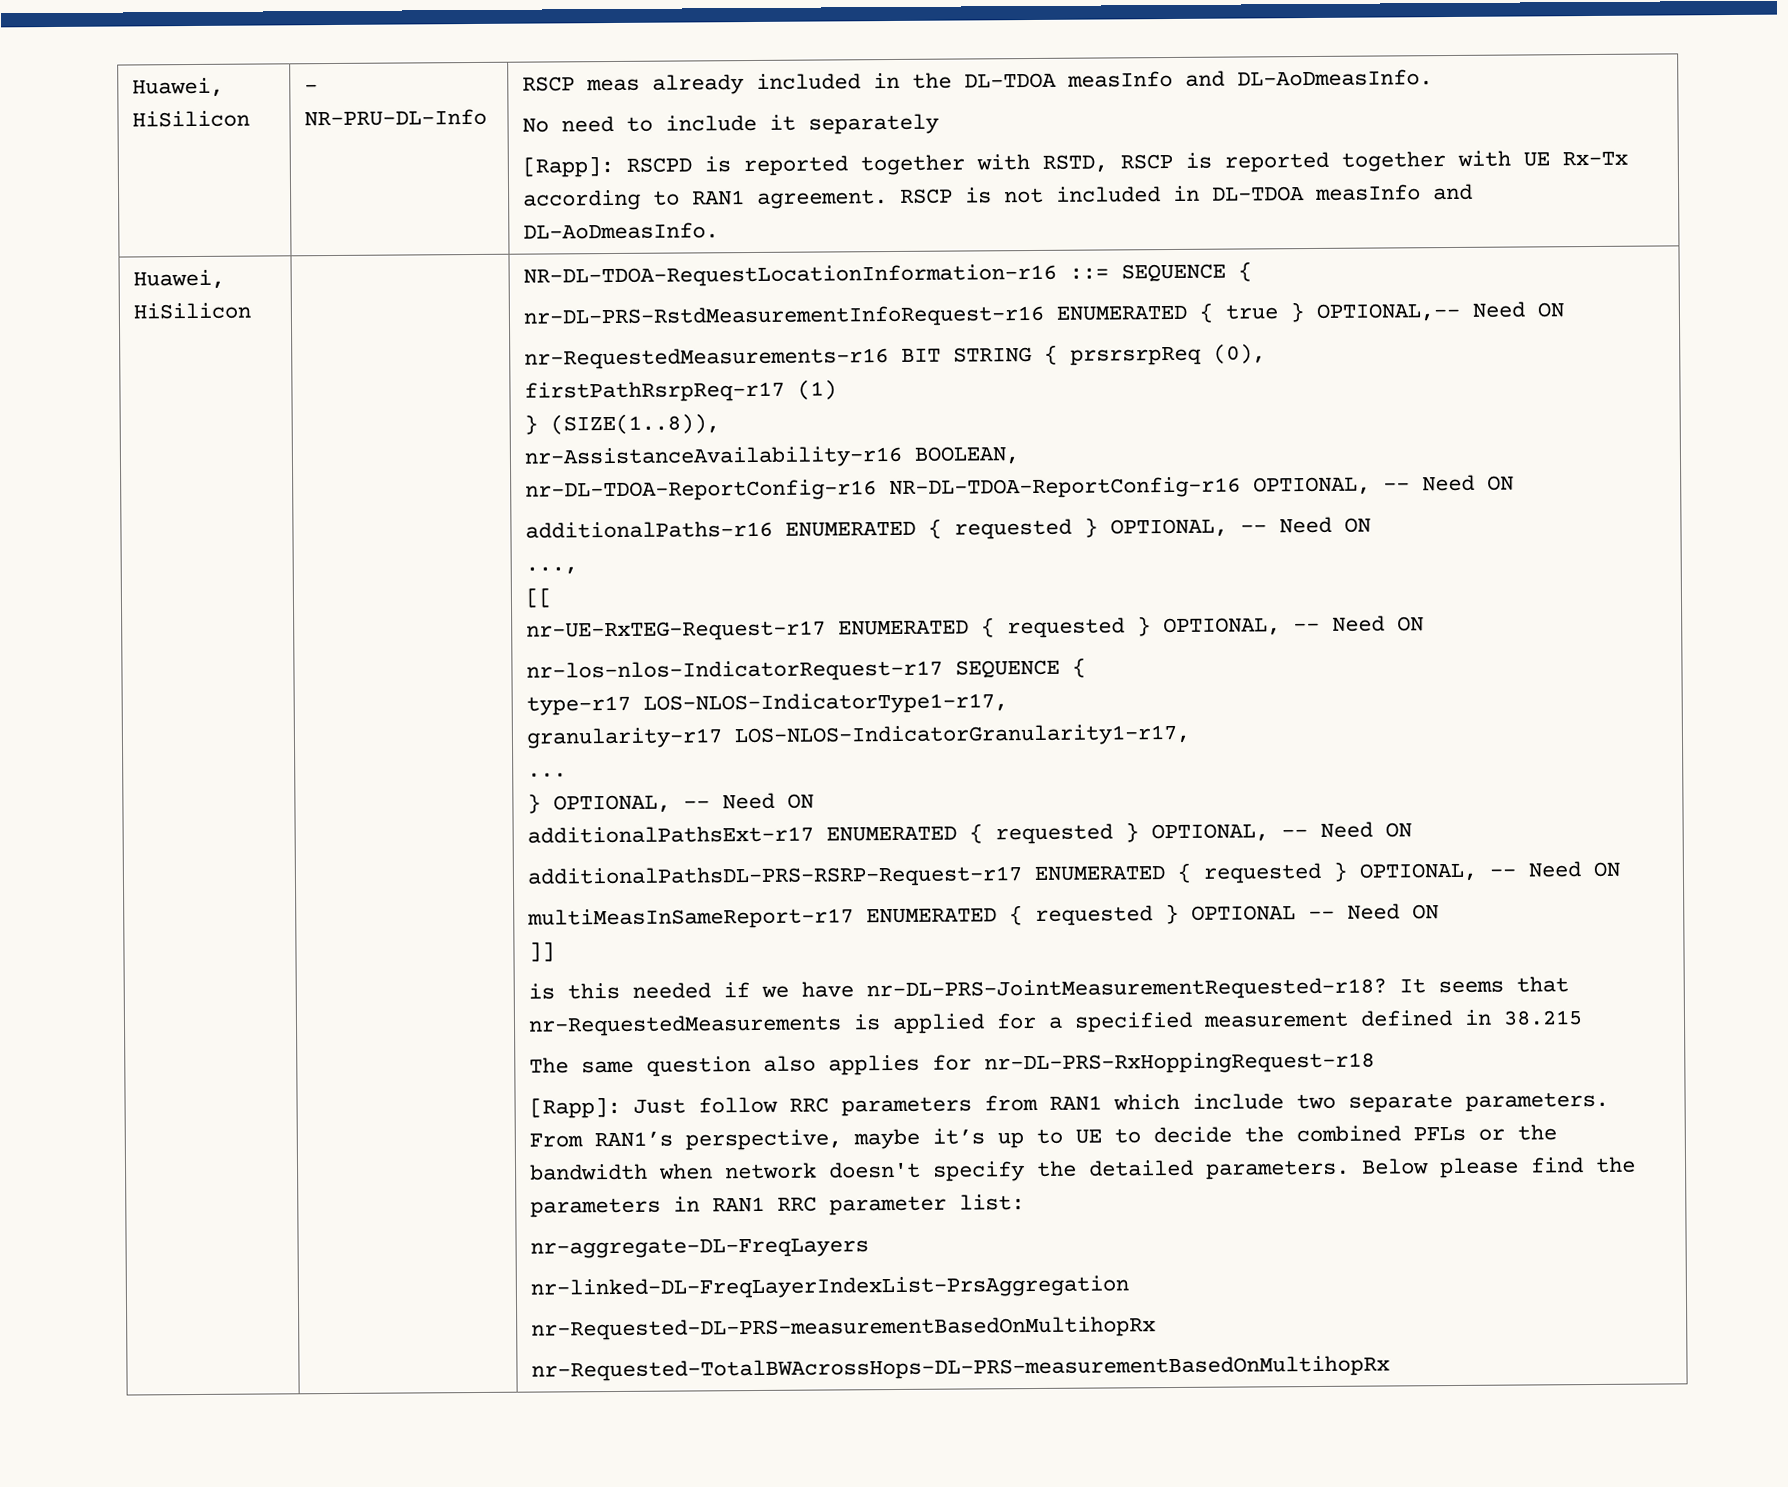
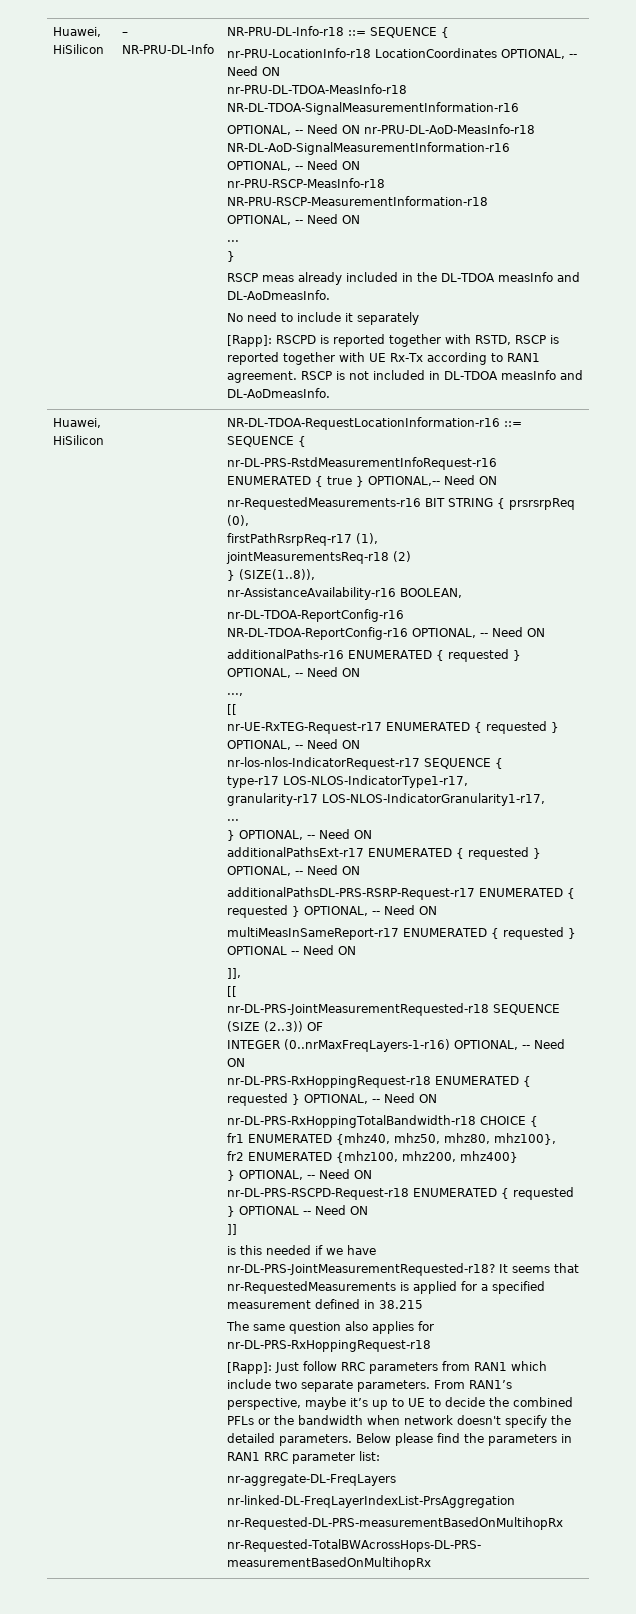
+ NR-PRU-DL-Info-r18 ::= SEQUENCE {
+ nr-PRU-LocationInfo-r18 LocationCoordinates OPTIONAL, -- Need ON
+ nr-PRU-DL-TDOA-MeasInfo-r18 NR-DL-TDOA-SignalMeasurementInformation-r16
+ OPTIONAL, -- Need ON nr-PRU-DL-AoD-MeasInfo-r18 NR-DL-AoD-SignalMeasurementInformation-r16
+ OPTIONAL, -- Need ON
+ nr-PRU-RSCP-MeasInfo-r18 NR-PRU-RSCP-MeasurementInformation-r18
+ OPTIONAL, -- Need ON
+ ...
+ }
- firstPathRsrpReq-r17 (1)
+ firstPathRsrpReq-r17 (1),
+ jointMeasurementsReq-r18 (2)
+ ]],
+ [[
+ nr-DL-PRS-JointMeasurementRequested-r18 SEQUENCE (SIZE (2..3)) OF
+ INTEGER (0..nrMaxFreqLayers-1-r16) OPTIONAL, -- Need ON
+ nr-DL-PRS-RxHoppingRequest-r18 ENUMERATED { requested } OPTIONAL, -- Need ON
+ nr-DL-PRS-RxHoppingTotalBandwidth-r18 CHOICE {
+ fr1 ENUMERATED {mhz40, mhz50, mhz80, mhz100},
+ fr2 ENUMERATED {mhz100, mhz200, mhz400}
+ } OPTIONAL, -- Need ON
+ nr-DL-PRS-RSCPD-Request-r18 ENUMERATED { requested } OPTIONAL -- Need ON

